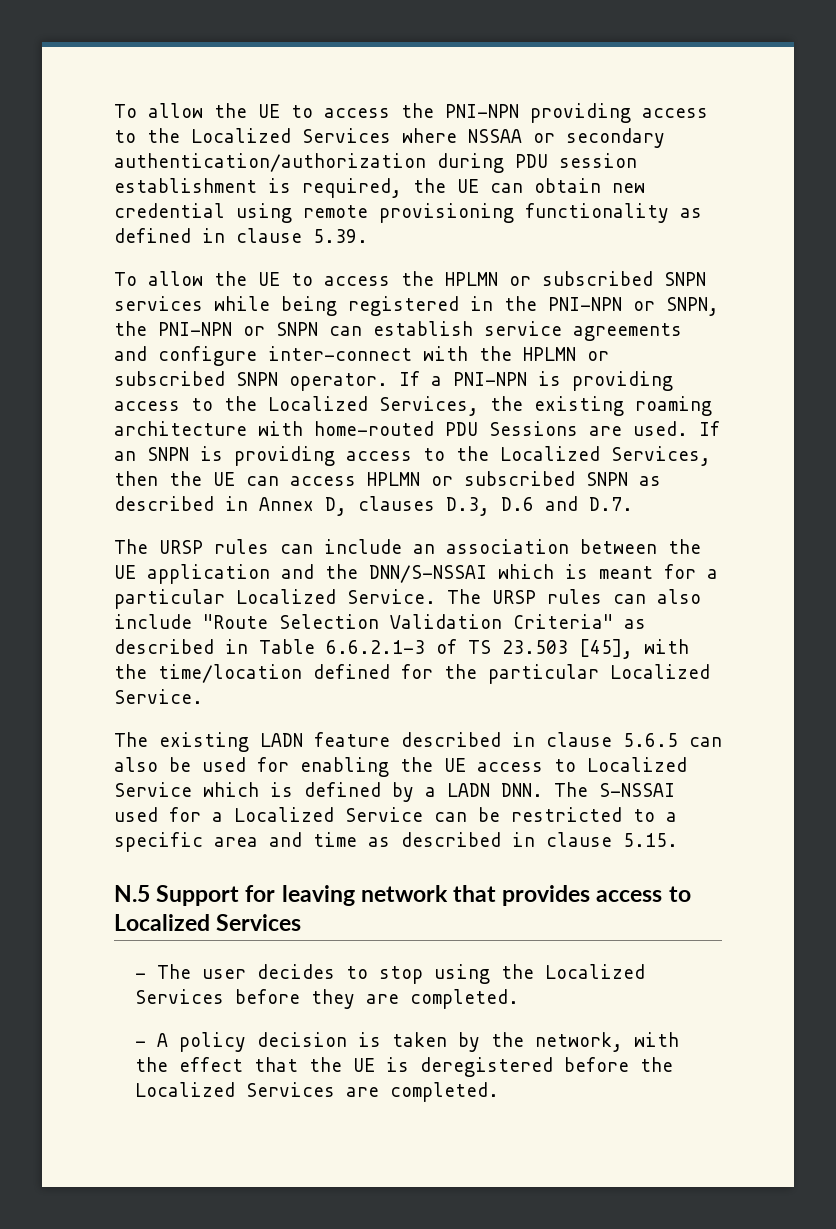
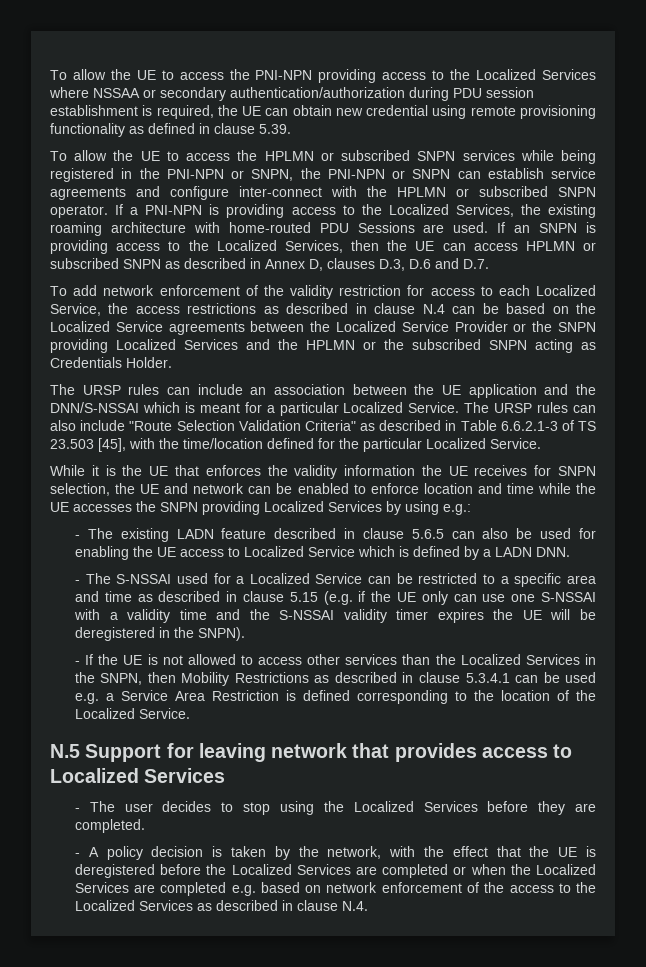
+ To add network enforcement of the validity restriction for access to each Localized Service, the access restrictions as described in clause N.4 can be based on the Localized Service agreements between the Localized Service Provider or the SNPN providing Localized Services and the HPLMN or the subscribed SNPN acting as Credentials Holder.
- The existing LADN feature described in clause 5.6.5 can also be used for enabling the UE access to Localized Service which is defined by a LADN DNN. The S-NSSAI used for a Localized Service can be restricted to a specific area and time as described in clause 5.15.
+ While it is the UE that enforces the validity information the UE receives for SNPN selection, the UE and network can be enabled to enforce location and time while the UE accesses the SNPN providing Localized Services by using e.g.:
+ - The existing LADN feature described in clause 5.6.5 can also be used for enabling the UE access to Localized Service which is defined by a LADN DNN.
+ - The S-NSSAI used for a Localized Service can be restricted to a specific area and time as described in clause 5.15 (e.g. if the UE only can use one S-NSSAI with a validity time and the S-NSSAI validity timer expires the UE will be deregistered in the SNPN).
+ - If the UE is not allowed to access other services than the Localized Services in the SNPN, then Mobility Restrictions as described in clause 5.3.4.1 can be used e.g. a Service Area Restriction is defined corresponding to the location of the Localized Service.
- - A policy decision is taken by the network, with the effect that the UE is deregistered before the Localized Services are completed.
+ - A policy decision is taken by the network, with the effect that the UE is deregistered before the Localized Services are completed or when the Localized Services are completed e.g. based on network enforcement of the access to the Localized Services as described in clause N.4.

